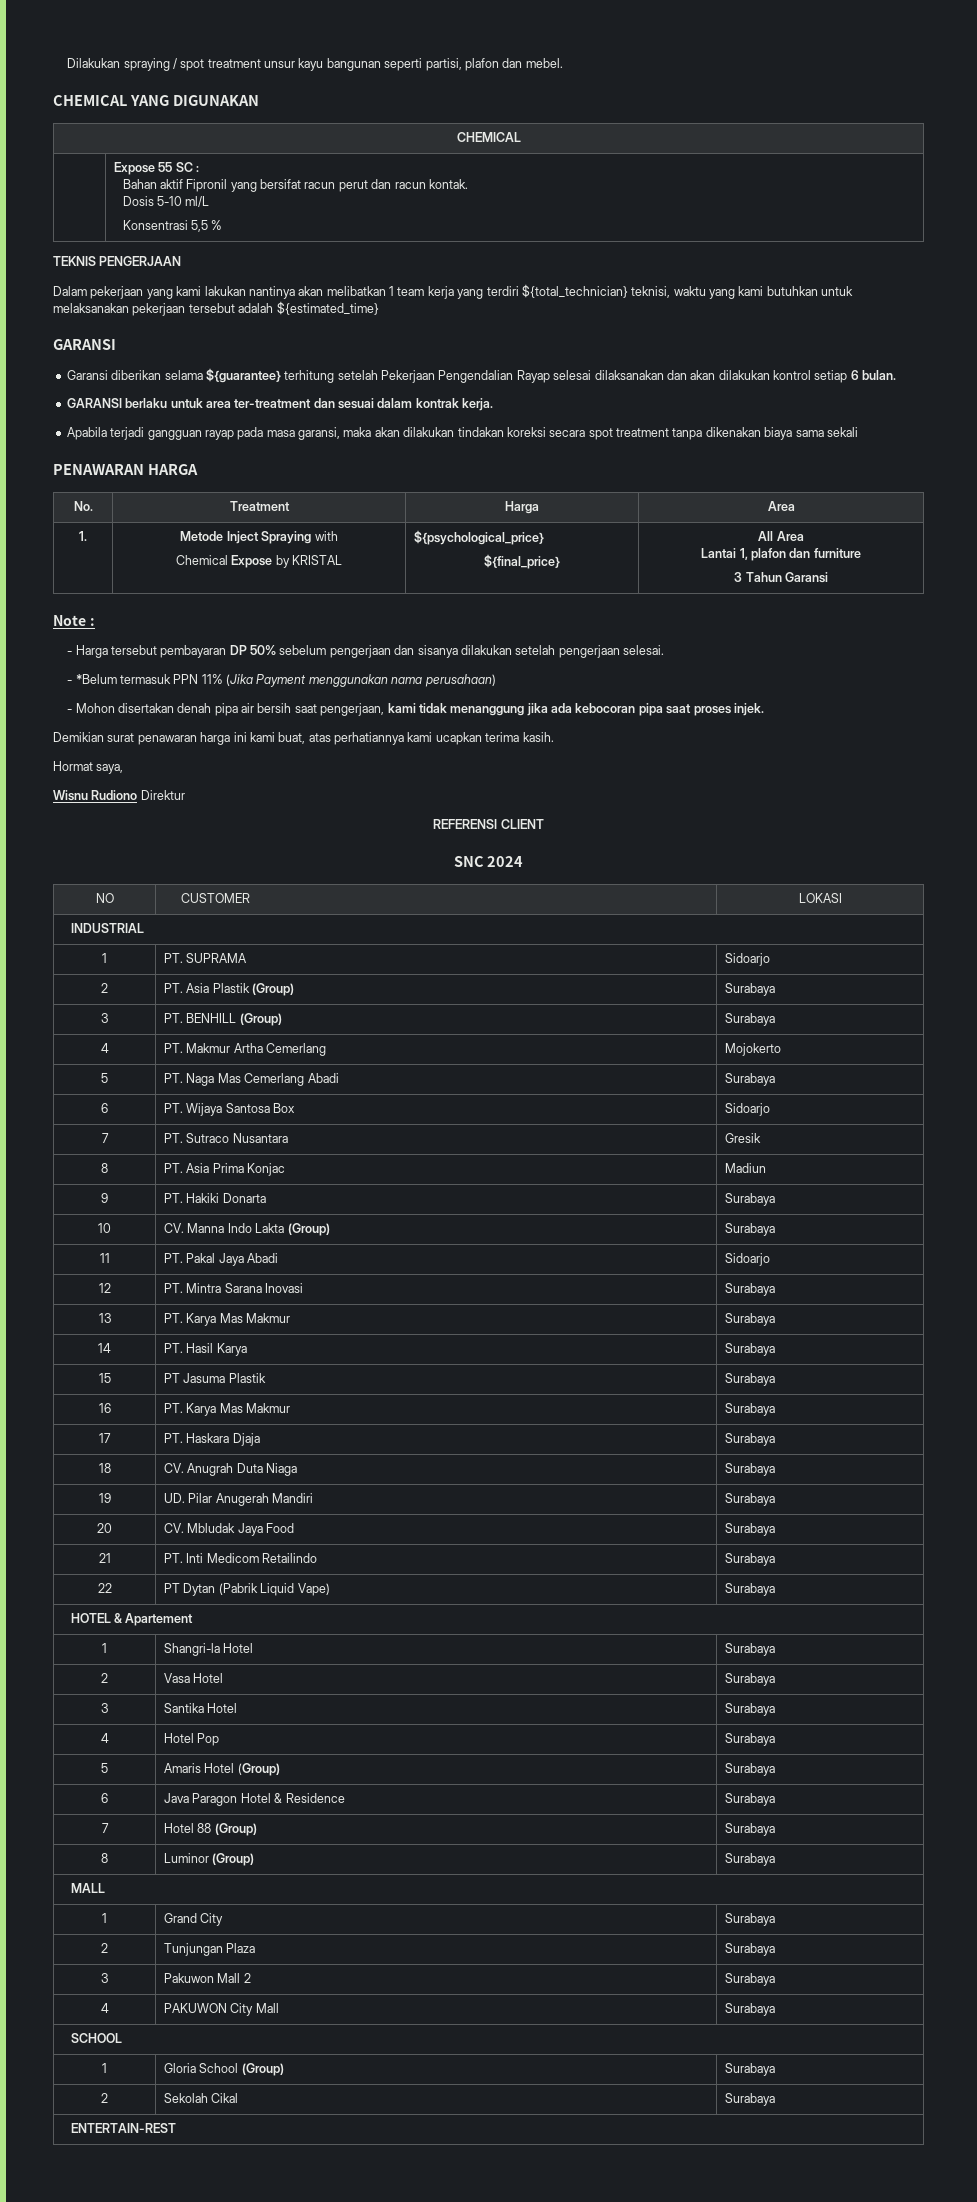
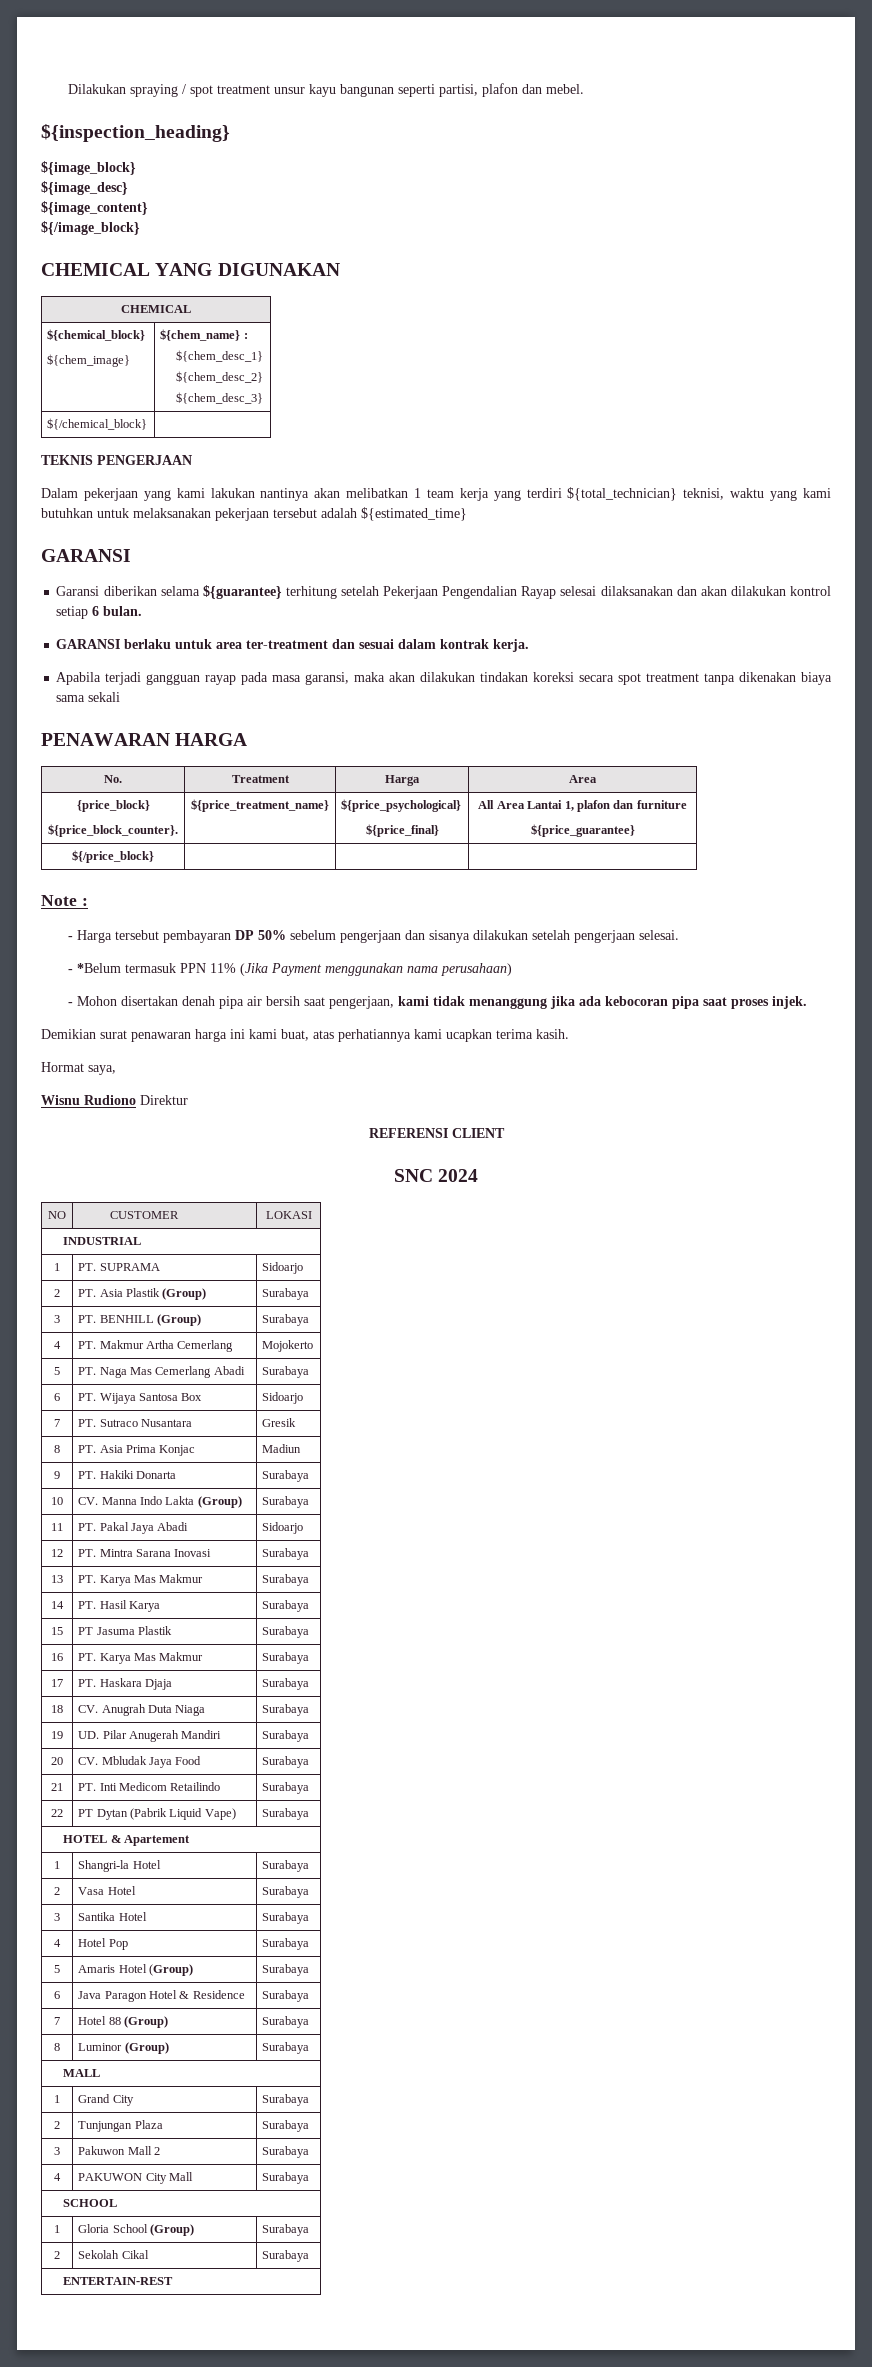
+ ${inspection_heading}
+ ${image_block}
+ ${image_desc}
+ ${image_content}
+ ${/image_block}
- | Expose 55 SC :
- Bahan aktif Fipronil yang bersifat racun perut dan racun kontak.
- Dosis 5-10 ml/L
- Konsentrasi 5,5 %
+ ${chemical_block}
+ ${chem_image} | ${chem_name} :
+ ${chem_desc_1}
+ ${chem_desc_2}
+ ${chem_desc_3}
+ ${/chemical_block} |
- 1. | Metode Inject Spraying with
- Chemical Expose by KRISTAL | ${psychological_price}
- ${final_price} | All Area
- Lantai 1, plafon dan furniture
- 3 Tahun Garansi
+ {price_block}
+ ${price_block_counter}. | ${price_treatment_name} | ${price_psychological}
+ ${price_final} | All Area Lantai 1, plafon dan furniture
+ ${price_guarantee}
+ ${/price_block} | | |

